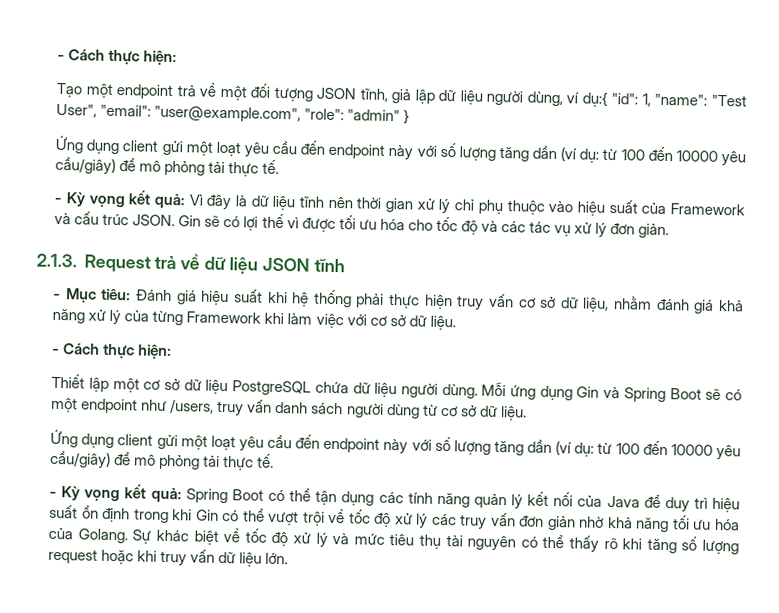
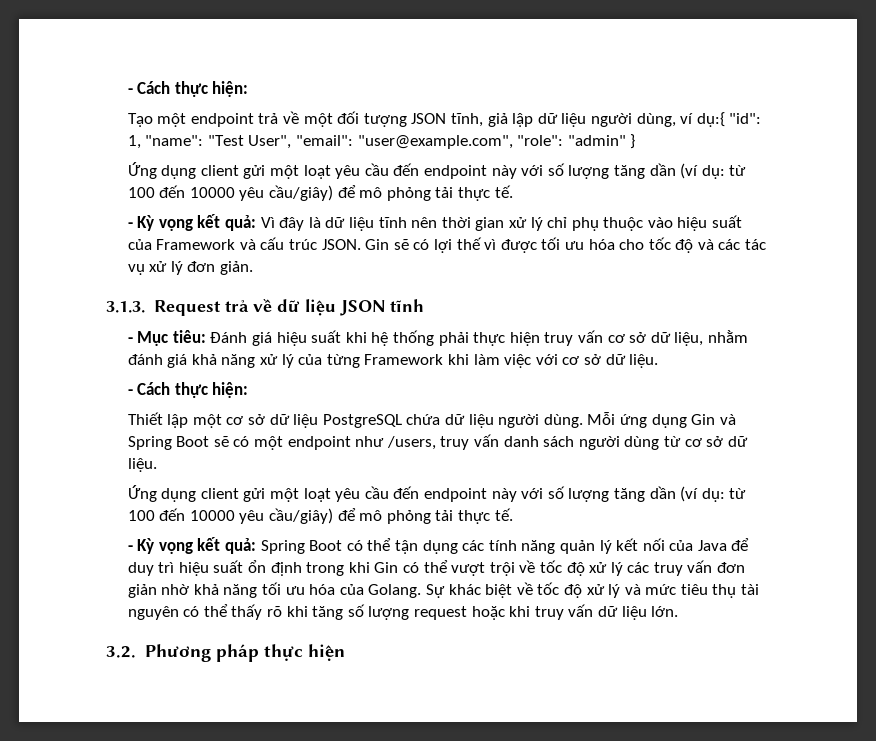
- 2.1.3. Request trả về dữ liệu JSON tĩnh
+ 3.1.3. Request trả về dữ liệu JSON tĩnh
+ 3.2. Phương pháp thực hiện

